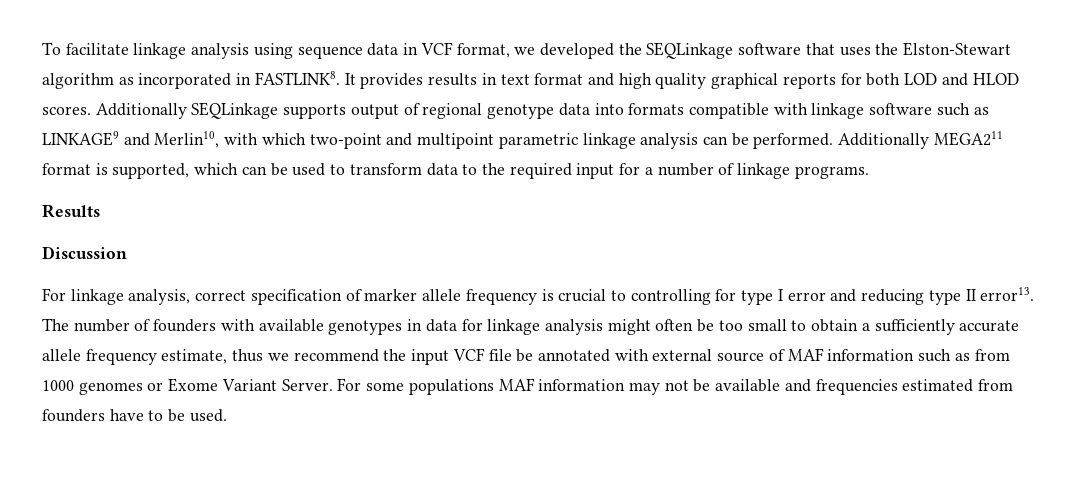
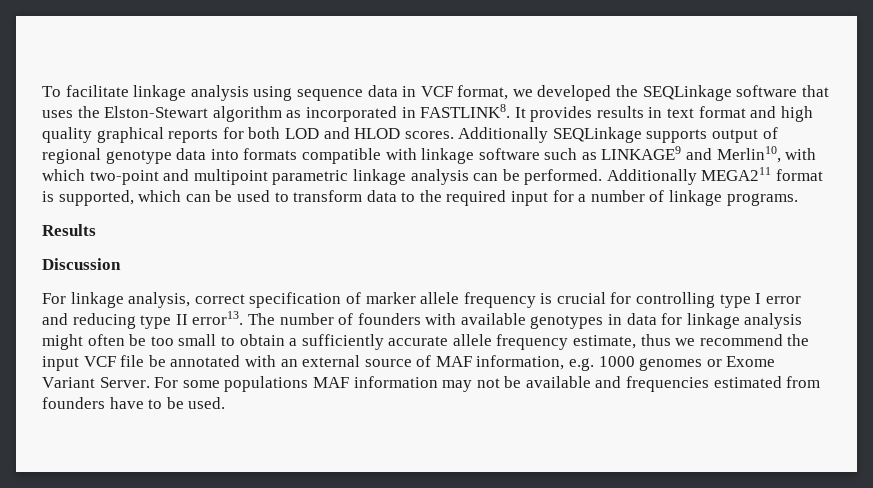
- For linkage analysis, correct specification of marker allele frequency is crucial to controlling for type I error and reducing type II error13.
+ For linkage analysis, correct specification of marker allele frequency is crucial for controlling type I error and reducing type II error13.
- The number of founders with available genotypes in data for linkage analysis might often be too small to obtain a sufficiently accurate allele frequency estimate, thus we recommend the input VCF file be annotated with external source of MAF information such as from 1000 genomes or Exome Variant Server.
+ The number of founders with available genotypes in data for linkage analysis might often be too small to obtain a sufficiently accurate allele frequency estimate, thus we recommend the input VCF file be annotated with an external source of MAF information, e.g. 1000 genomes or Exome Variant Server.

